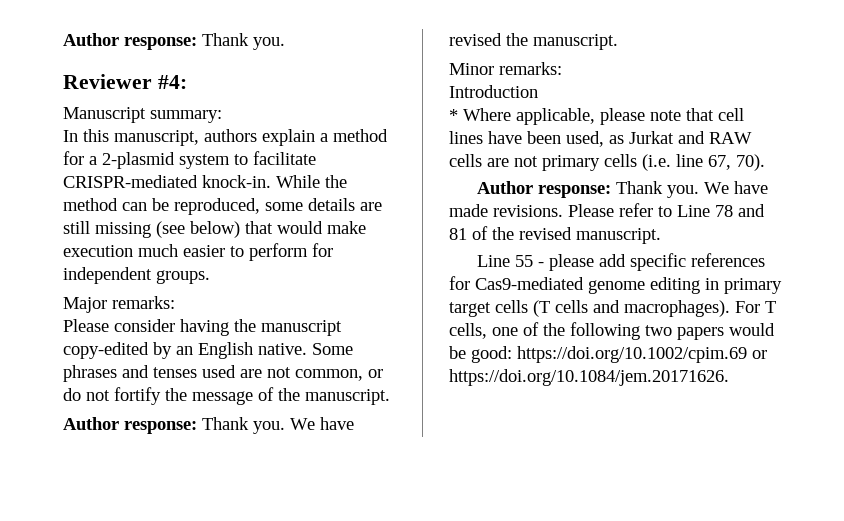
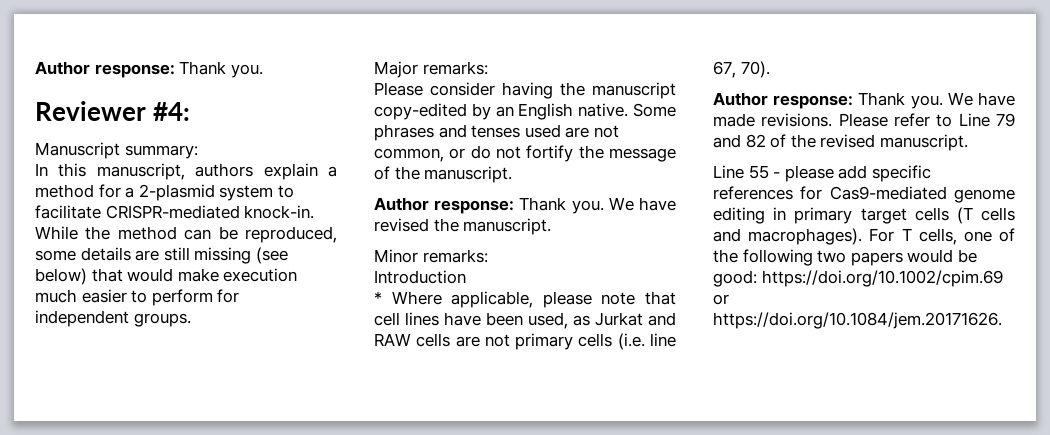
- Please refer to Line 78 and 81 of the revised manuscript.
+ Please refer to Line 79 and 82 of the revised manuscript.

